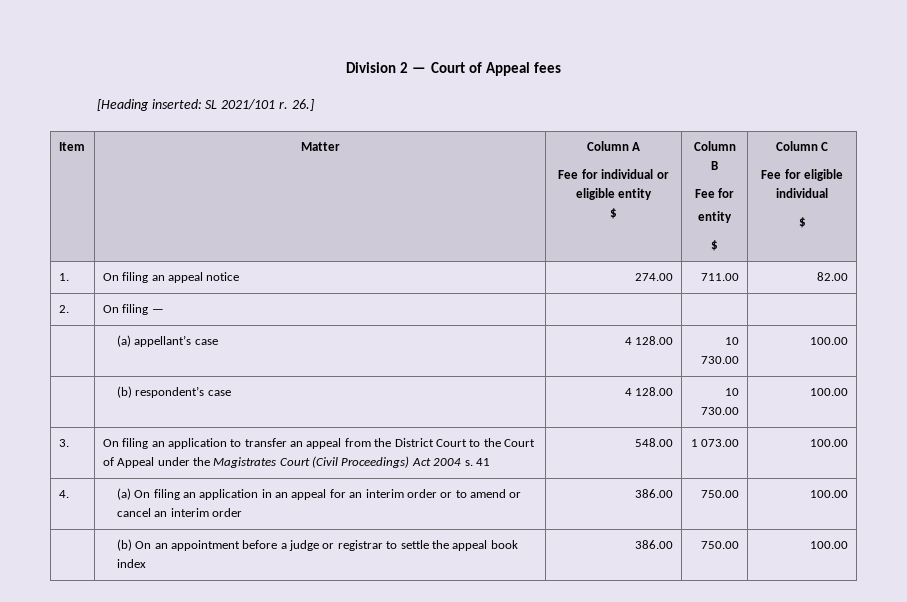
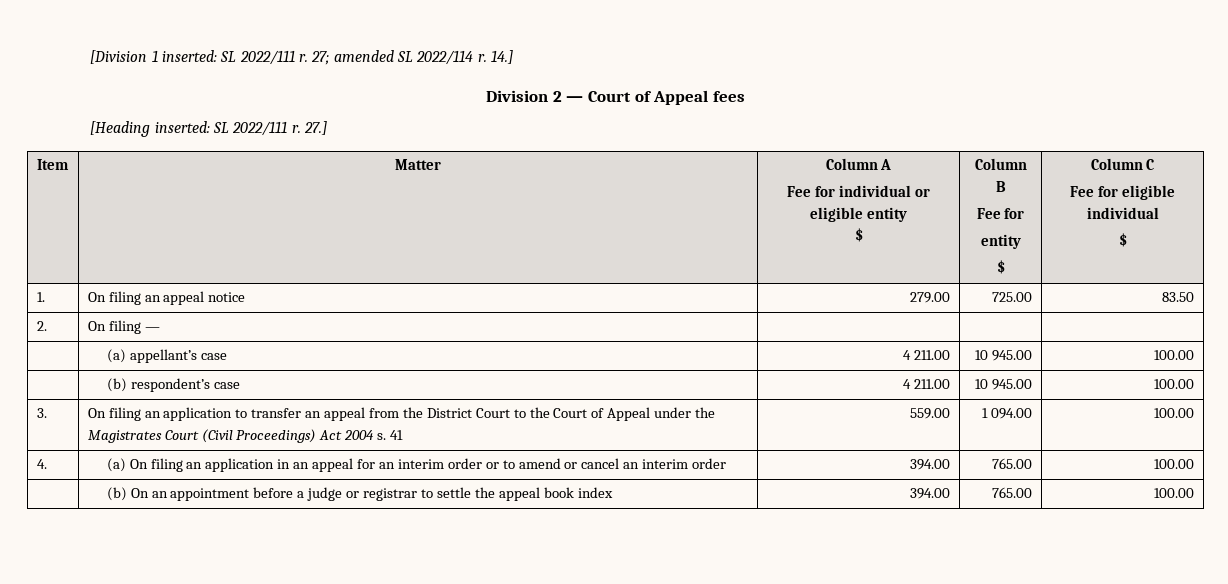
+ [Division 1 inserted: SL 2022/111 r. 27; amended SL 2022/114 r. 14.]
- [Heading inserted: SL 2021/101 r. 26.]
+ [Heading inserted: SL 2022/111 r. 27.]
- 1. | On filing an appeal notice | 274.00 | 711.00 | 82.00
+ 1. | On filing an appeal notice | 279.00 | 725.00 | 83.50
- | (a) appellant’s case | 4 128.00 | 10 730.00 | 100.00
+ | (a) appellant’s case | 4 211.00 | 10 945.00 | 100.00
- | (b) respondent’s case | 4 128.00 | 10 730.00 | 100.00
+ | (b) respondent’s case | 4 211.00 | 10 945.00 | 100.00
- 3. | On filing an application to transfer an appeal from the District Court to the Court of Appeal under the Magistrates Court (Civil Proceedings) Act 2004 s. 41 | 548.00 | 1 073.00 | 100.00
+ 3. | On filing an application to transfer an appeal from the District Court to the Court of Appeal under the Magistrates Court (Civil Proceedings) Act 2004 s. 41 | 559.00 | 1 094.00 | 100.00
- 4. | (a) On filing an application in an appeal for an interim order or to amend or cancel an interim order | 386.00 | 750.00 | 100.00
+ 4. | (a) On filing an application in an appeal for an interim order or to amend or cancel an interim order | 394.00 | 765.00 | 100.00
- | (b) On an appointment before a judge or registrar to settle the appeal book index | 386.00 | 750.00 | 100.00
+ | (b) On an appointment before a judge or registrar to settle the appeal book index | 394.00 | 765.00 | 100.00

